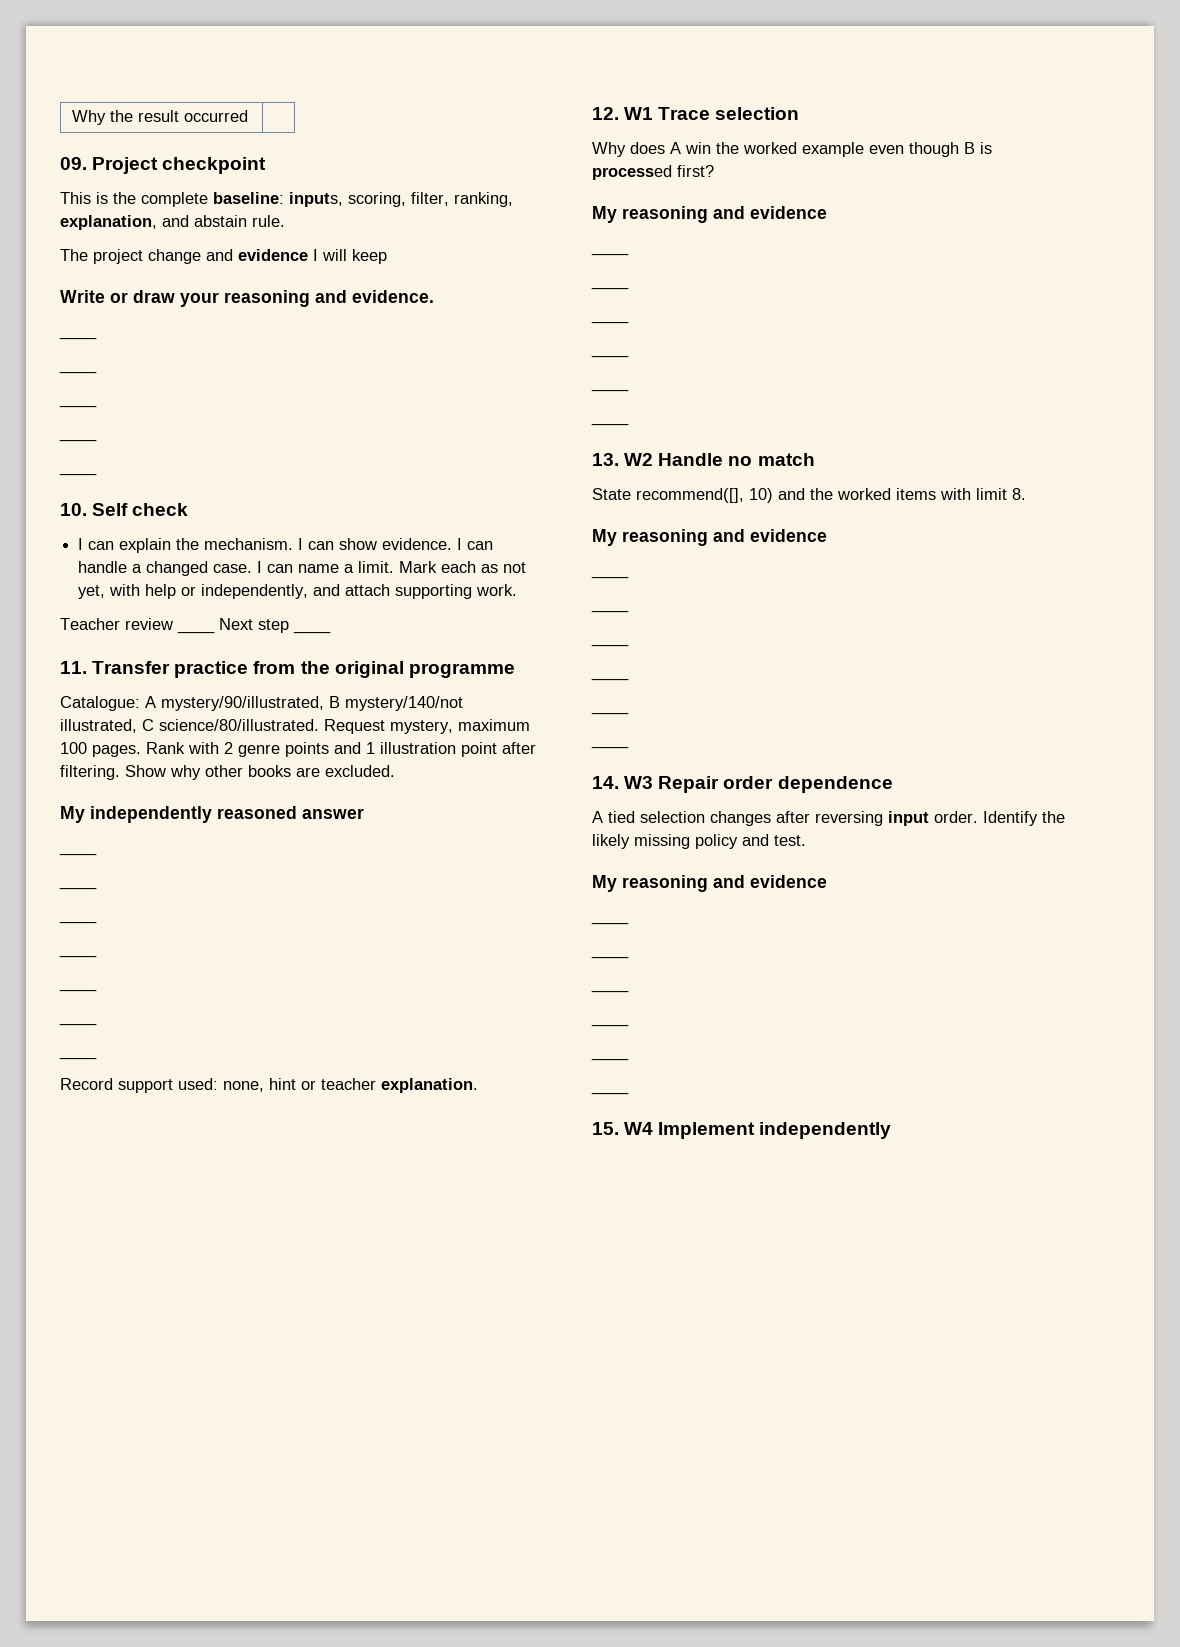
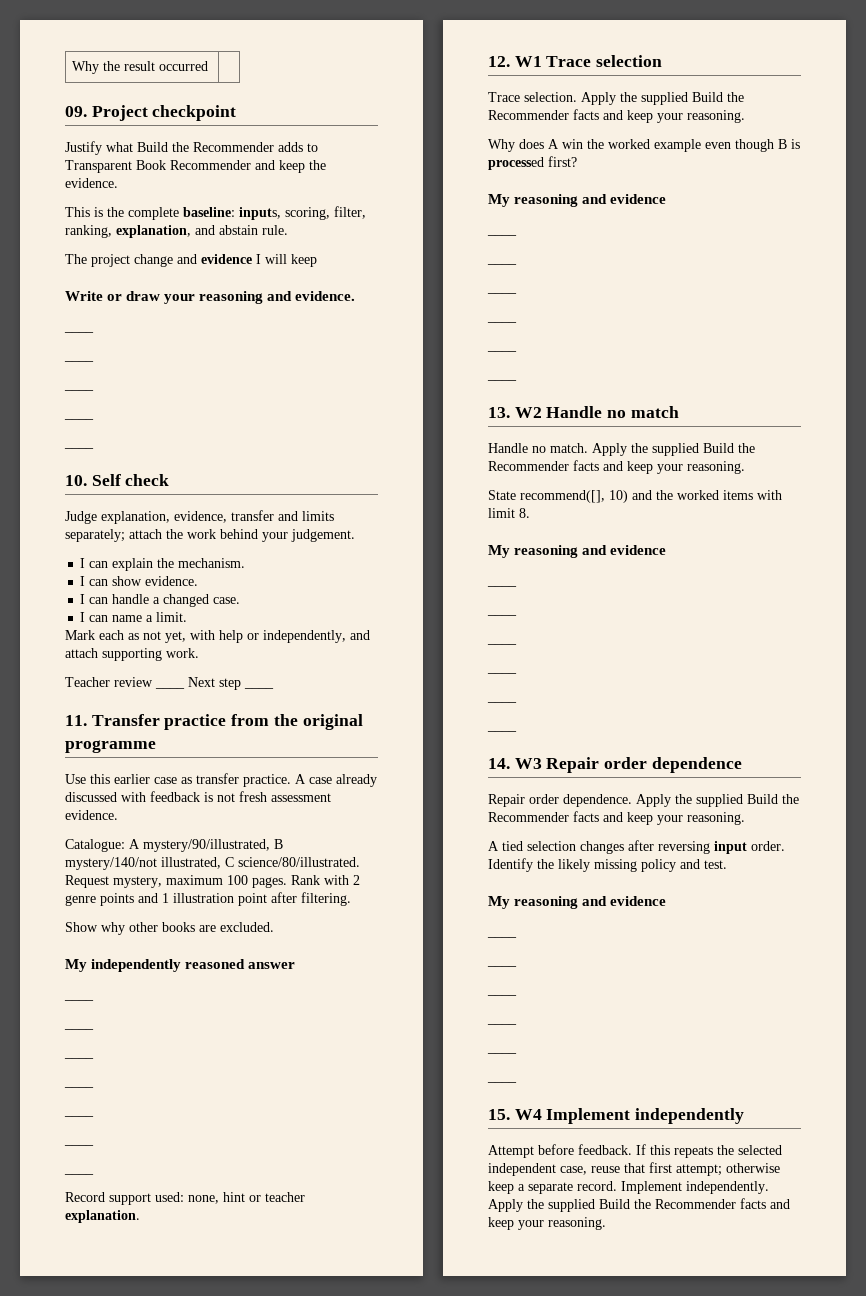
+ Justify what Build the Recommender adds to Transparent Book Recommender and keep the evidence.
+ Judge explanation, evidence, transfer and limits separately; attach the work behind your judgement.
- I can explain the mechanism. I can show evidence. I can handle a changed case. I can name a limit. Mark each as not yet, with help or independently, and attach supporting work.
+ I can explain the mechanism.
+ I can show evidence.
+ I can handle a changed case.
+ I can name a limit.
+ Mark each as not yet, with help or independently, and attach supporting work.
+ Use this earlier case as transfer practice. A case already discussed with feedback is not fresh assessment evidence.
- Rank with 2 genre points and 1 illustration point after filtering. Show why other books are excluded.
+ Rank with 2 genre points and 1 illustration point after filtering.
+ Show why other books are excluded.
+ Trace selection. Apply the supplied Build the Recommender facts and keep your reasoning.
+ Handle no match. Apply the supplied Build the Recommender facts and keep your reasoning.
+ Repair order dependence. Apply the supplied Build the Recommender facts and keep your reasoning.
+ Attempt before feedback. If this repeats the selected independent case, reuse that first attempt; otherwise keep a separate record. Implement independently. Apply the supplied Build the Recommender facts and keep your reasoning.

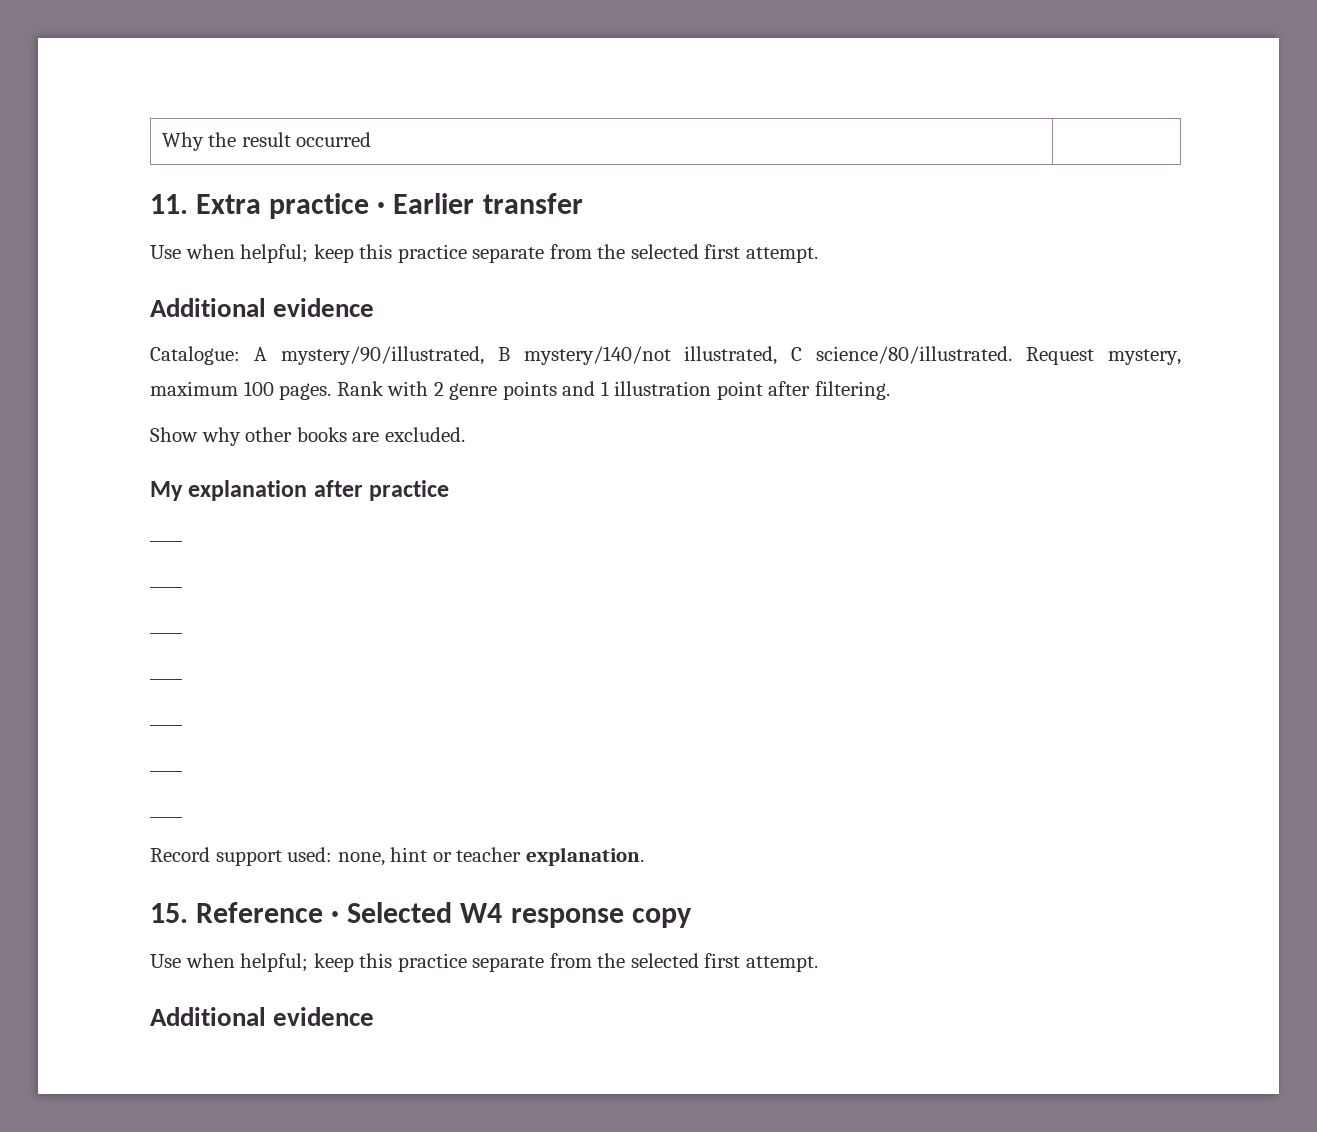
- 09. Project checkpoint
- Justify what Build the Recommender adds to Transparent Book Recommender and keep the evidence.
- This is the complete baseline: inputs, scoring, filter, ranking, explanation, and abstain rule.
- The project change and evidence I will keep
- Write or draw your reasoning and evidence.
- ____
- ____
- ____
- ____
- ____
- 10. Self check
- Judge explanation, evidence, transfer and limits separately; attach the work behind your judgement.
- I can explain the mechanism.
- I can show evidence.
- I can handle a changed case.
- I can name a limit.
- Mark each as not yet, with help or independently, and attach supporting work.
- Teacher review ____ Next step ____
- 11. Transfer practice from the original programme
- Use this earlier case as transfer practice. A case already discussed with feedback is not fresh assessment evidence.
+ 11. Extra practice · Earlier transfer
+ Use when helpful; keep this practice separate from the selected first attempt.
+ Additional evidence
- My independently reasoned answer
+ My explanation after practice
- 12. W1 Trace selection
- Trace selection. Apply the supplied Build the Recommender facts and keep your reasoning.
- Why does A win the worked example even though B is processed first?
- My reasoning and evidence
- ____
- ____
- ____
- ____
- ____
- ____
- 13. W2 Handle no match
- Handle no match. Apply the supplied Build the Recommender facts and keep your reasoning.
- State recommend([], 10) and the worked items with limit 8.
- My reasoning and evidence
- ____
- ____
- ____
- ____
- ____
- ____
- 14. W3 Repair order dependence
- Repair order dependence. Apply the supplied Build the Recommender facts and keep your reasoning.
- A tied selection changes after reversing input order. Identify the likely missing policy and test.
- My reasoning and evidence
- ____
- ____
- ____
- ____
- ____
- ____
- 15. W4 Implement independently
- Attempt before feedback. If this repeats the selected independent case, reuse that first attempt; otherwise keep a separate record. Implement independently. Apply the supplied Build the Recommender facts and keep your reasoning.
+ 15. Reference · Selected W4 response copy
+ Use when helpful; keep this practice separate from the selected first attempt.
+ Additional evidence

